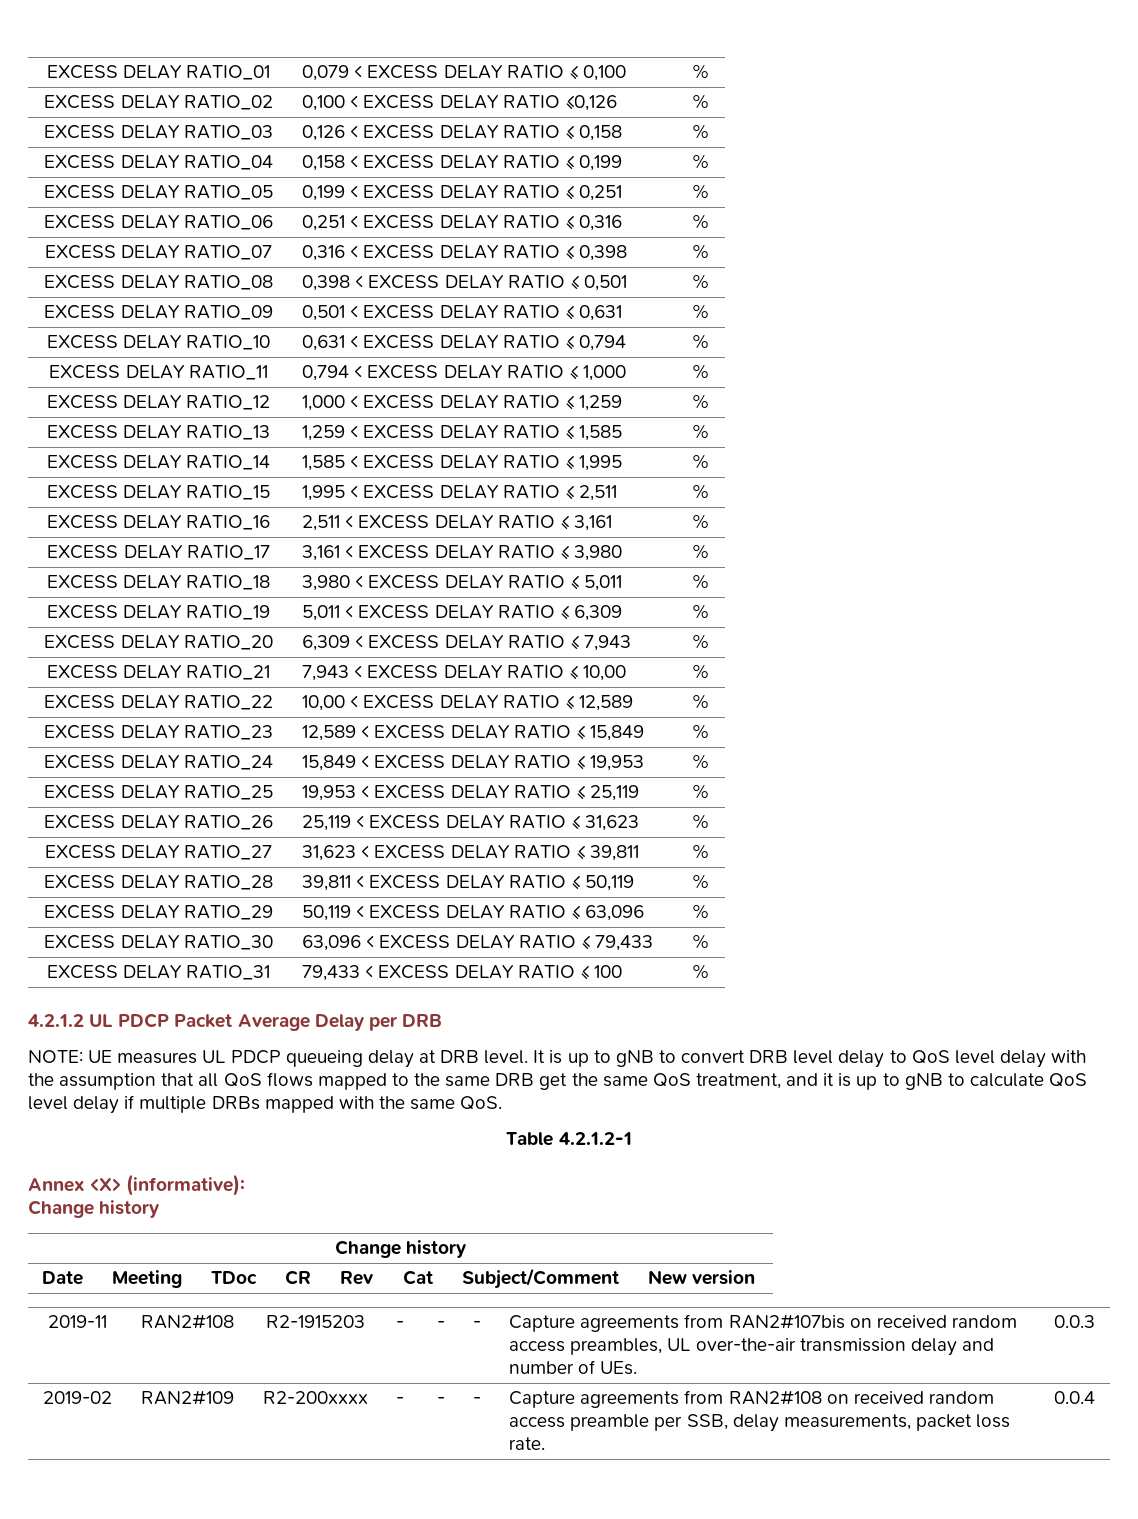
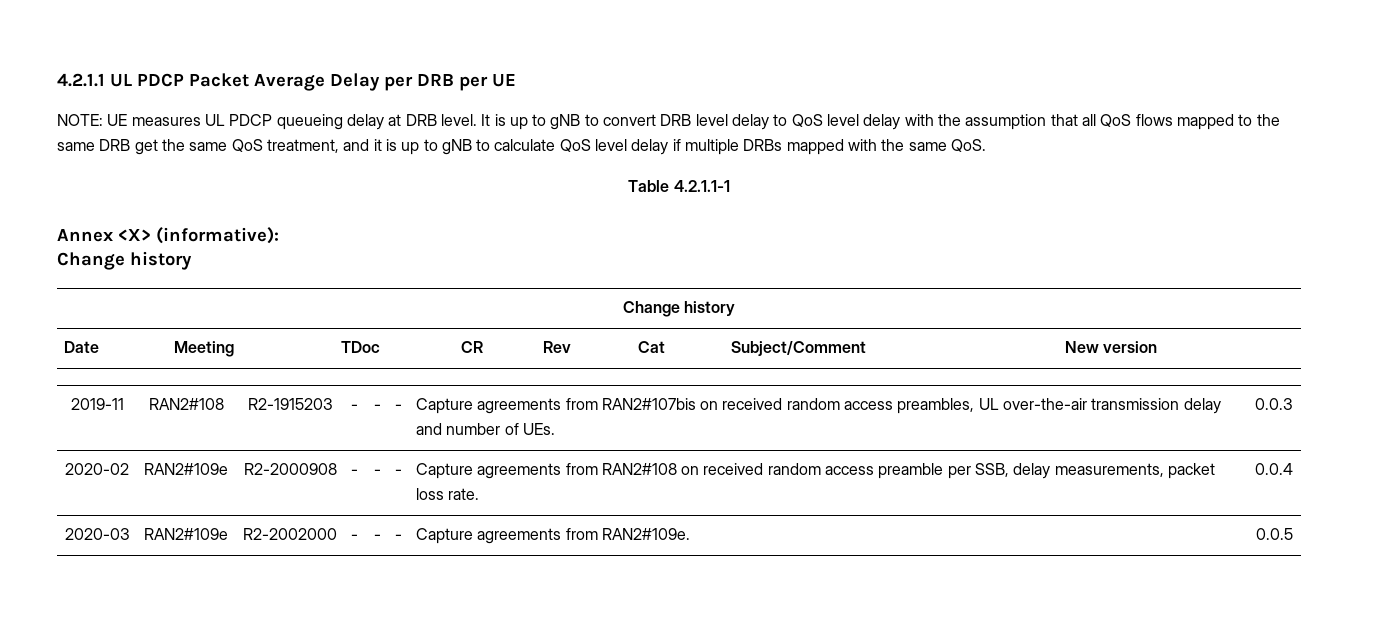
- EXCESS DELAY RATIO_01 | 0,079 < EXCESS DELAY RATIO ≤ 0,100 | %
- EXCESS DELAY RATIO_02 | 0,100 < EXCESS DELAY RATIO ≤0,126 | %
- EXCESS DELAY RATIO_03 | 0,126 < EXCESS DELAY RATIO ≤ 0,158 | %
- EXCESS DELAY RATIO_04 | 0,158 < EXCESS DELAY RATIO ≤ 0,199 | %
- EXCESS DELAY RATIO_05 | 0,199 < EXCESS DELAY RATIO ≤ 0,251 | %
- EXCESS DELAY RATIO_06 | 0,251 < EXCESS DELAY RATIO ≤ 0,316 | %
- EXCESS DELAY RATIO_07 | 0,316 < EXCESS DELAY RATIO ≤ 0,398 | %
- EXCESS DELAY RATIO_08 | 0,398 < EXCESS DELAY RATIO ≤ 0,501 | %
- EXCESS DELAY RATIO_09 | 0,501 < EXCESS DELAY RATIO ≤ 0,631 | %
- EXCESS DELAY RATIO_10 | 0,631 < EXCESS DELAY RATIO ≤ 0,794 | %
- EXCESS DELAY RATIO_11 | 0,794 < EXCESS DELAY RATIO ≤ 1,000 | %
- EXCESS DELAY RATIO_12 | 1,000 < EXCESS DELAY RATIO ≤ 1,259 | %
- EXCESS DELAY RATIO_13 | 1,259 < EXCESS DELAY RATIO ≤ 1,585 | %
- EXCESS DELAY RATIO_14 | 1,585 < EXCESS DELAY RATIO ≤ 1,995 | %
- EXCESS DELAY RATIO_15 | 1,995 < EXCESS DELAY RATIO ≤ 2,511 | %
- EXCESS DELAY RATIO_16 | 2,511 < EXCESS DELAY RATIO ≤ 3,161 | %
- EXCESS DELAY RATIO_17 | 3,161 < EXCESS DELAY RATIO ≤ 3,980 | %
- EXCESS DELAY RATIO_18 | 3,980 < EXCESS DELAY RATIO ≤ 5,011 | %
- EXCESS DELAY RATIO_19 | 5,011 < EXCESS DELAY RATIO ≤ 6,309 | %
- EXCESS DELAY RATIO_20 | 6,309 < EXCESS DELAY RATIO ≤ 7,943 | %
- EXCESS DELAY RATIO_21 | 7,943 < EXCESS DELAY RATIO ≤ 10,00 | %
- EXCESS DELAY RATIO_22 | 10,00 < EXCESS DELAY RATIO ≤ 12,589 | %
- EXCESS DELAY RATIO_23 | 12,589 < EXCESS DELAY RATIO ≤ 15,849 | %
- EXCESS DELAY RATIO_24 | 15,849 < EXCESS DELAY RATIO ≤ 19,953 | %
- EXCESS DELAY RATIO_25 | 19,953 < EXCESS DELAY RATIO ≤ 25,119 | %
- EXCESS DELAY RATIO_26 | 25,119 < EXCESS DELAY RATIO ≤ 31,623 | %
- EXCESS DELAY RATIO_27 | 31,623 < EXCESS DELAY RATIO ≤ 39,811 | %
- EXCESS DELAY RATIO_28 | 39,811 < EXCESS DELAY RATIO ≤ 50,119 | %
- EXCESS DELAY RATIO_29 | 50,119 < EXCESS DELAY RATIO ≤ 63,096 | %
- EXCESS DELAY RATIO_30 | 63,096 < EXCESS DELAY RATIO ≤ 79,433 | %
- EXCESS DELAY RATIO_31 | 79,433 < EXCESS DELAY RATIO ≤ 100 | %
- 4.2.1.2 UL PDCP Packet Average Delay per DRB
+ 4.2.1.1 UL PDCP Packet Average Delay per DRB per UE
- Table 4.2.1.2-1
+ Table 4.2.1.1-1
- 2019-02 | RAN2#109 | R2-200xxxx | - | - | - | Capture agreements from RAN2#108 on received random access preamble per SSB, delay measurements, packet loss rate. | 0.0.4
+ 2020-02 | RAN2#109e | R2-2000908 | - | - | - | Capture agreements from RAN2#108 on received random access preamble per SSB, delay measurements, packet loss rate. | 0.0.4
+ 2020-03 | RAN2#109e | R2-2002000 | - | - | - | Capture agreements from RAN2#109e. | 0.0.5

